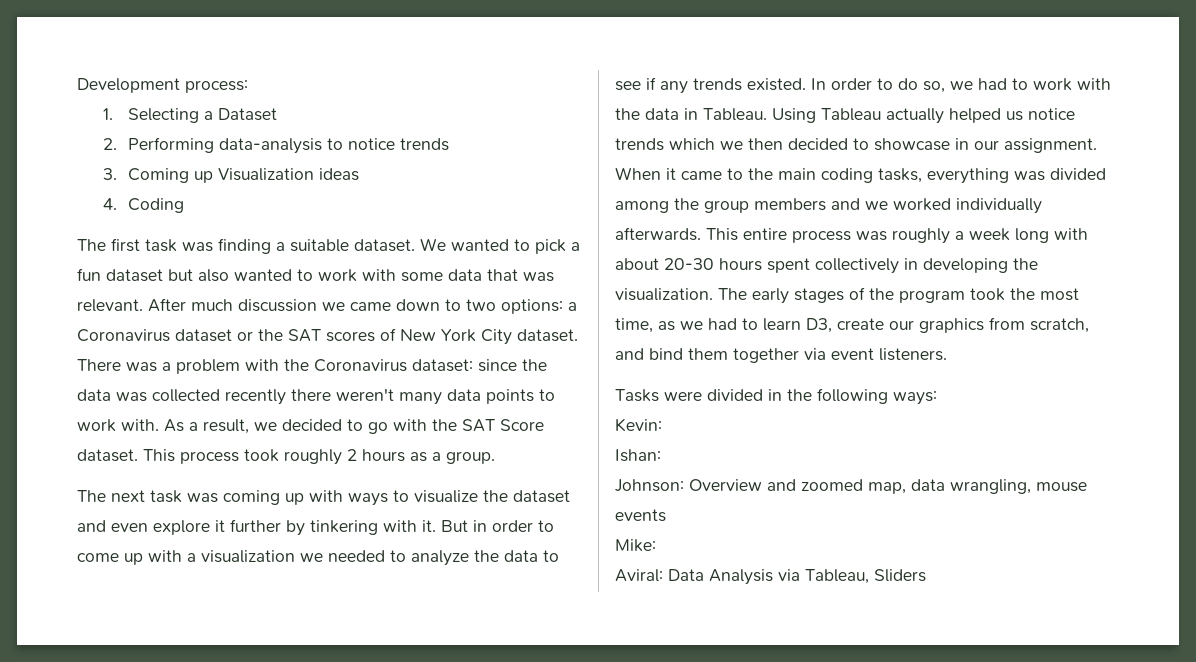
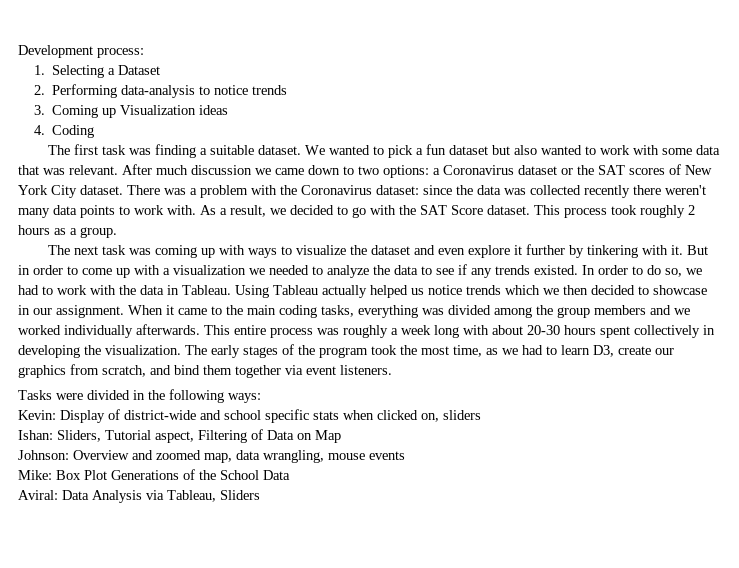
- Kevin:
- Ishan:
+ Kevin: Display of district-wide and school specific stats when clicked on, sliders
+ Ishan: Sliders, Tutorial aspect, Filtering of Data on Map
- Mike:
+ Mike: Box Plot Generations of the School Data

